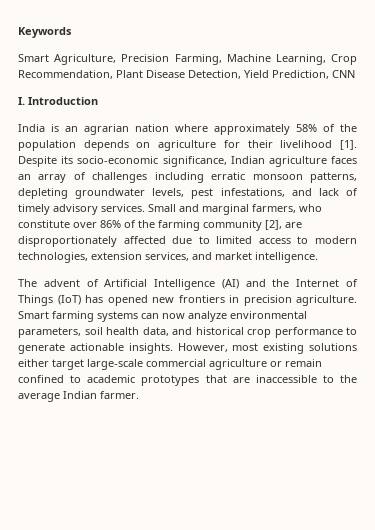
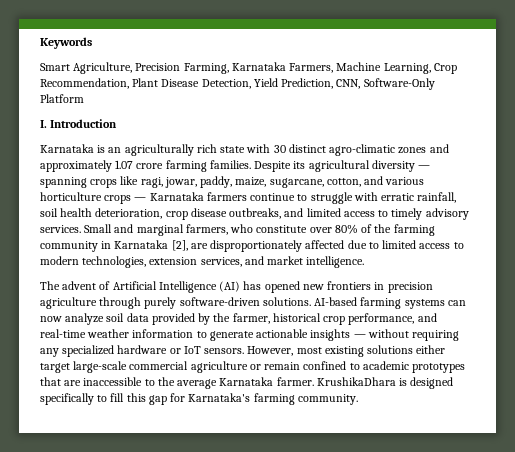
- Smart Agriculture, Precision Farming, Machine Learning, Crop Recommendation, Plant Disease Detection, Yield Prediction, CNN
+ Smart Agriculture, Precision Farming, Karnataka Farmers, Machine Learning, Crop Recommendation, Plant Disease Detection, Yield Prediction, CNN, Software-Only Platform
- India is an agrarian nation where approximately 58% of the population depends on agriculture for their livelihood [1]. Despite its socio-economic significance, Indian agriculture faces an array of challenges including erratic monsoon patterns, depleting groundwater levels, pest infestations, and lack of timely advisory services.
+ Karnataka is an agriculturally rich state with 30 distinct agro-climatic zones and approximately 1.07 crore farming families. Despite its agricultural diversity — spanning crops like ragi, jowar, paddy, maize, sugarcane, cotton, and various horticulture crops — Karnataka farmers continue to struggle with erratic rainfall, soil health deterioration, crop disease outbreaks, and limited access to timely advisory services.
- Small and marginal farmers, who constitute over 86% of the farming community [2], are disproportionately affected due to limited access to modern technologies, extension services, and market intelligence.
+ Small and marginal farmers, who constitute over 80% of the farming community in Karnataka [2], are disproportionately affected due to limited access to modern technologies, extension services, and market intelligence.
- The advent of Artificial Intelligence (AI) and the Internet of Things (IoT) has opened new frontiers in precision agriculture. Smart farming systems can now analyze environmental parameters, soil health data, and historical crop performance to generate actionable insights.
+ The advent of Artificial Intelligence (AI) has opened new frontiers in precision agriculture through purely software-driven solutions. AI-based farming systems can now analyze soil data provided by the farmer, historical crop performance, and real-time weather information to generate actionable insights — without requiring any specialized hardware or IoT sensors.
- However, most existing solutions either target large-scale commercial agriculture or remain confined to academic prototypes that are inaccessible to the average Indian farmer.
+ However, most existing solutions either target large-scale commercial agriculture or remain confined to academic prototypes that are inaccessible to the average Karnataka farmer. KrushikaDhara is designed specifically to fill this gap for Karnataka's farming community.

